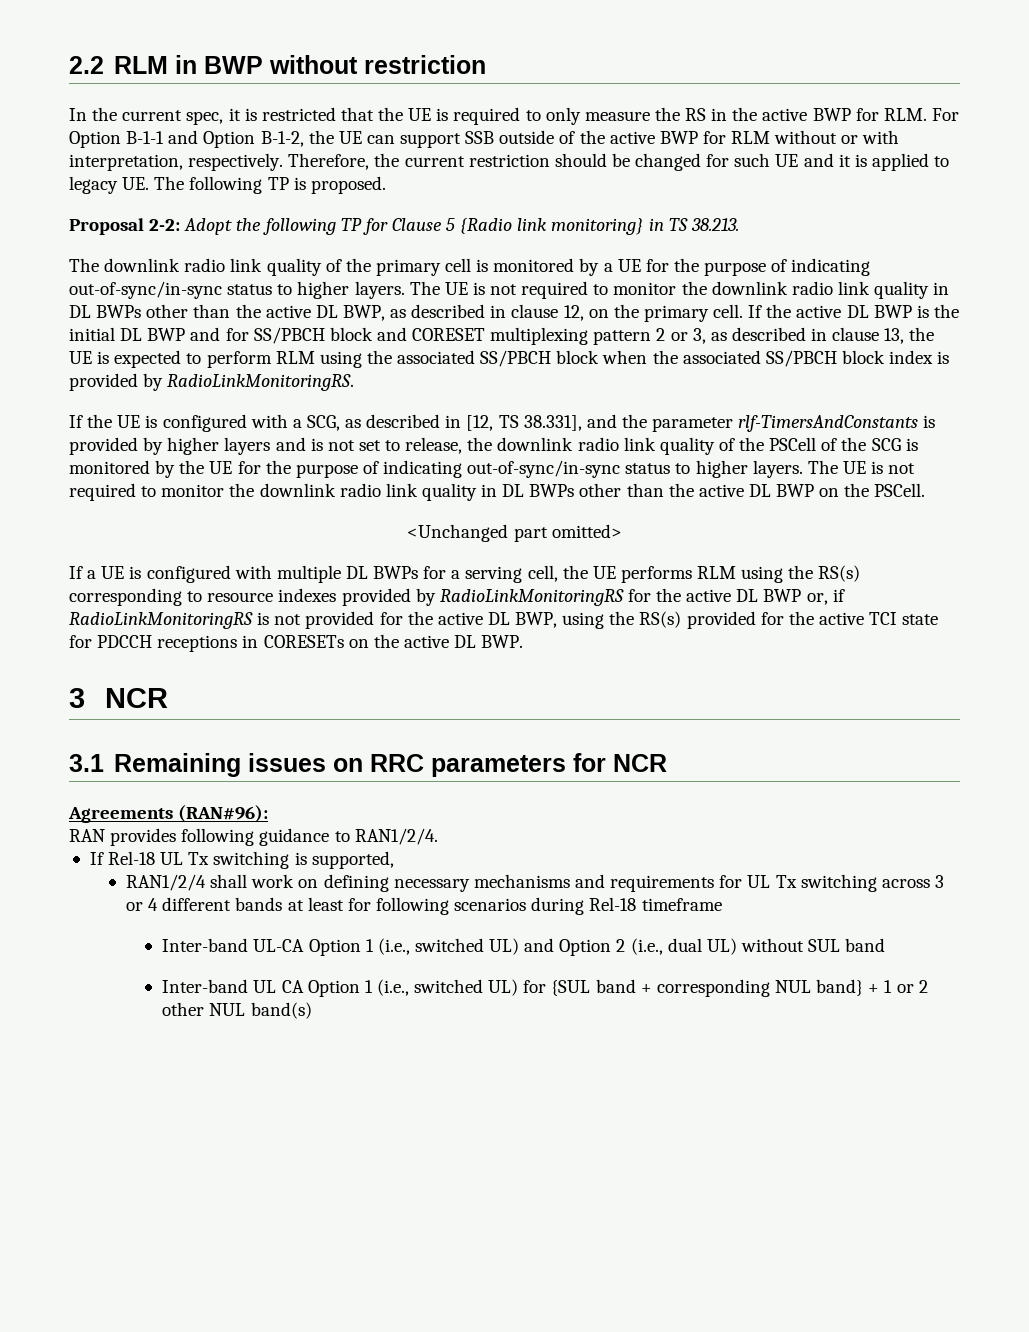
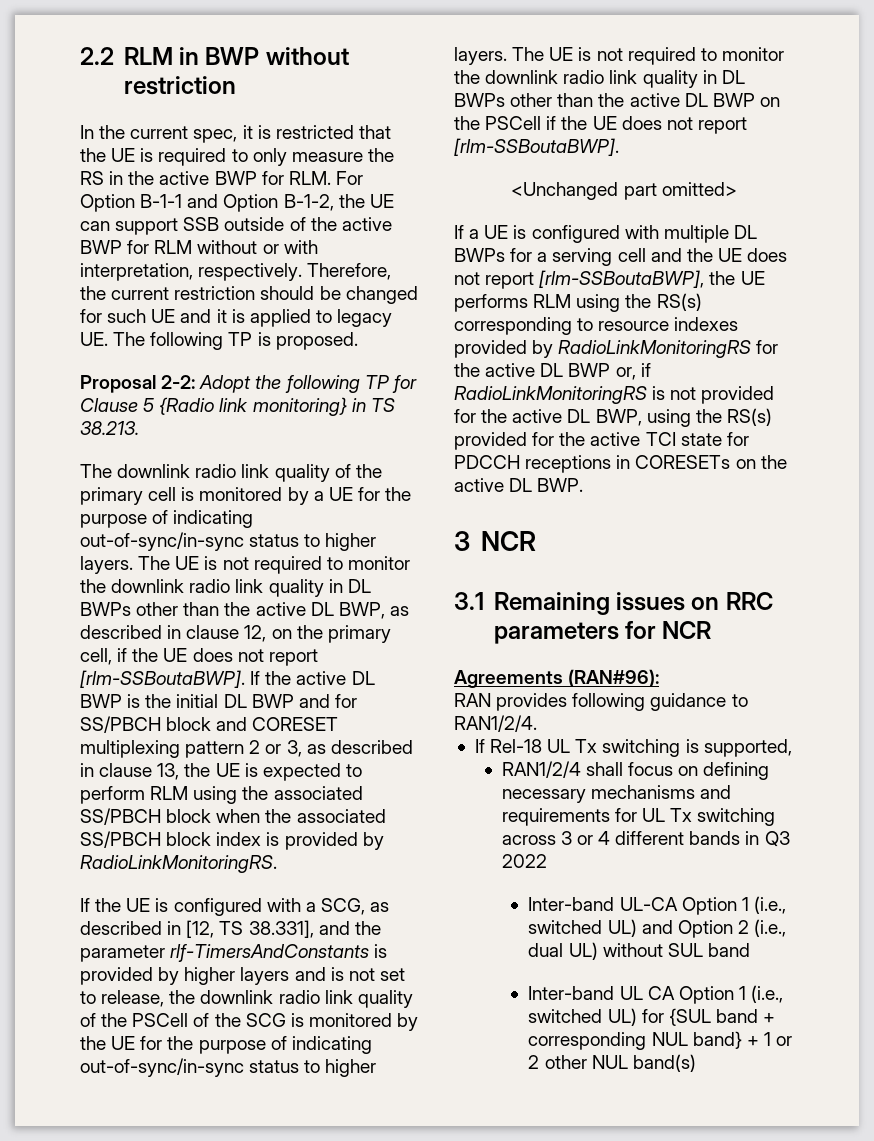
- The UE is not required to monitor the downlink radio link quality in DL BWPs other than the active DL BWP, as described in clause 12, on the primary cell.
+ The UE is not required to monitor the downlink radio link quality in DL BWPs other than the active DL BWP, as described in clause 12, on the primary cell, if the UE does not report [rlm-SSBoutaBWP].
- The UE is not required to monitor the downlink radio link quality in DL BWPs other than the active DL BWP on the PSCell.
+ The UE is not required to monitor the downlink radio link quality in DL BWPs other than the active DL BWP on the PSCell if the UE does not report [rlm-SSBoutaBWP].
- If a UE is configured with multiple DL BWPs for a serving cell, the UE performs RLM using the RS(s) corresponding to resource indexes provided by RadioLinkMonitoringRS for the active DL BWP or, if RadioLinkMonitoringRS is not provided for the active DL BWP, using the RS(s) provided for the active TCI state for PDCCH receptions in CORESETs on the active DL BWP.
+ If a UE is configured with multiple DL BWPs for a serving cell and the UE does not report [rlm-SSBoutaBWP], the UE performs RLM using the RS(s) corresponding to resource indexes provided by RadioLinkMonitoringRS for the active DL BWP or, if RadioLinkMonitoringRS is not provided for the active DL BWP, using the RS(s) provided for the active TCI state for PDCCH receptions in CORESETs on the active DL BWP.
- RAN1/2/4 shall work on defining necessary mechanisms and requirements for UL Tx switching across 3 or 4 different bands at least for following scenarios during Rel-18 timeframe
+ RAN1/2/4 shall focus on defining necessary mechanisms and requirements for UL Tx switching across 3 or 4 different bands in Q3 2022

